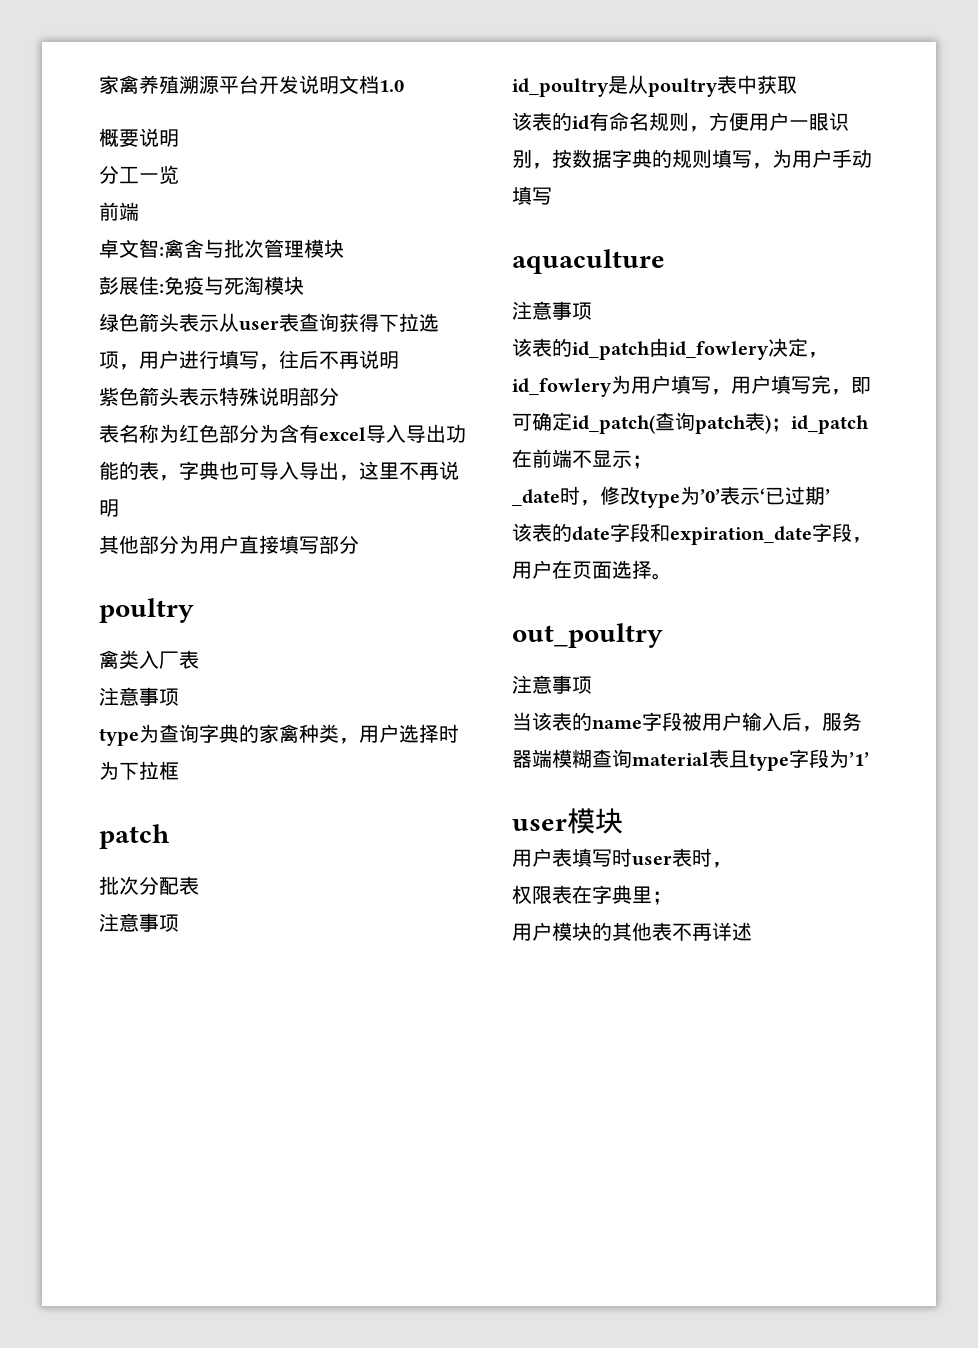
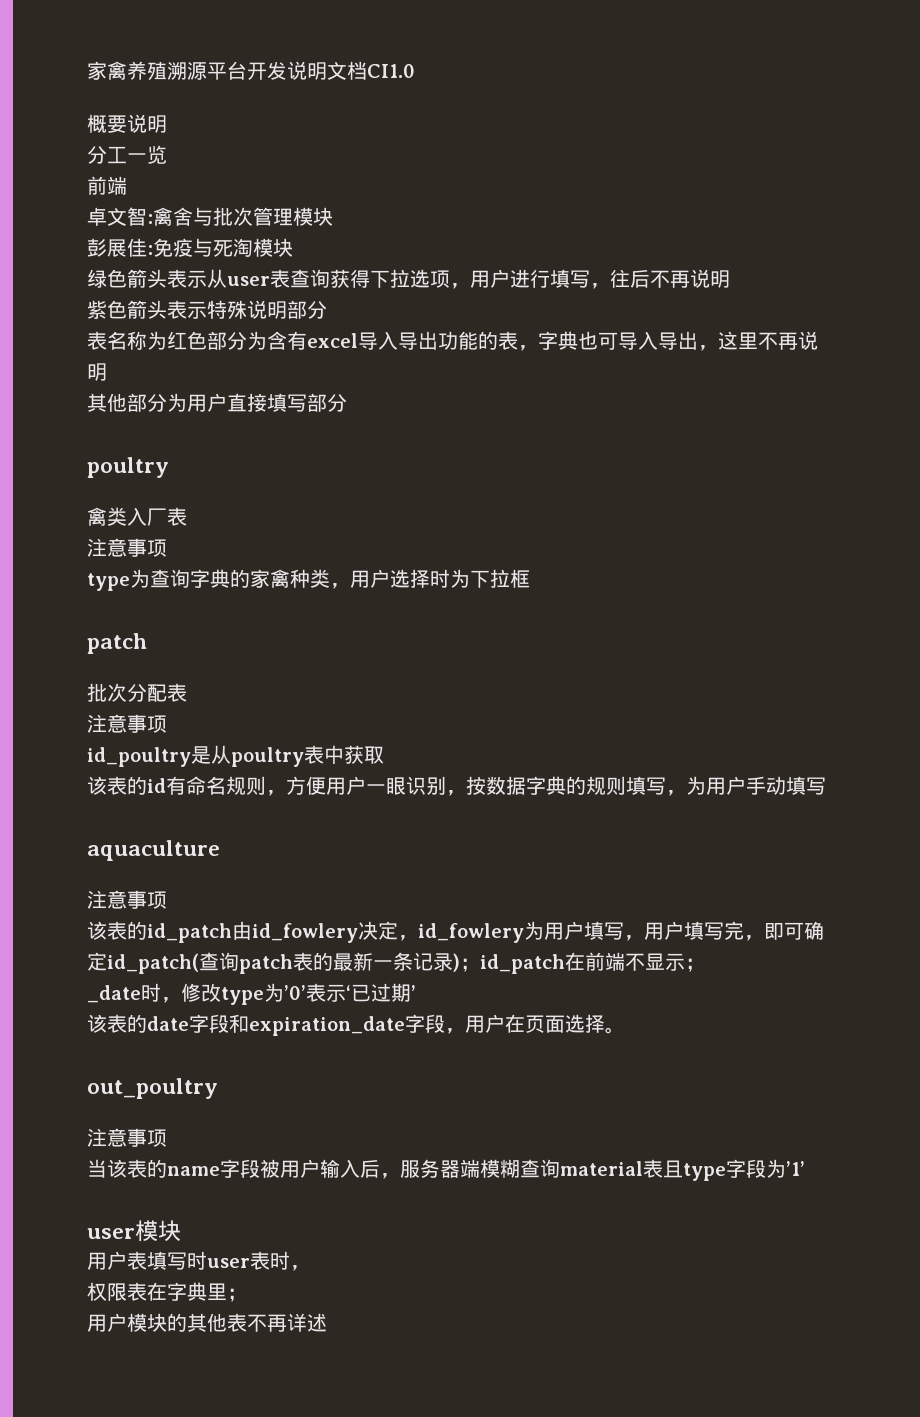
- 家禽养殖溯源平台开发说明文档1.0
+ 家禽养殖溯源平台开发说明文档CI1.0
- 该表的id_patch由id_fowlery决定，id_fowlery为用户填写，用户填写完，即可确定id_patch(查询patch表)；id_patch在前端不显示；
+ 该表的id_patch由id_fowlery决定，id_fowlery为用户填写，用户填写完，即可确定id_patch(查询patch表的最新一条记录)；id_patch在前端不显示；

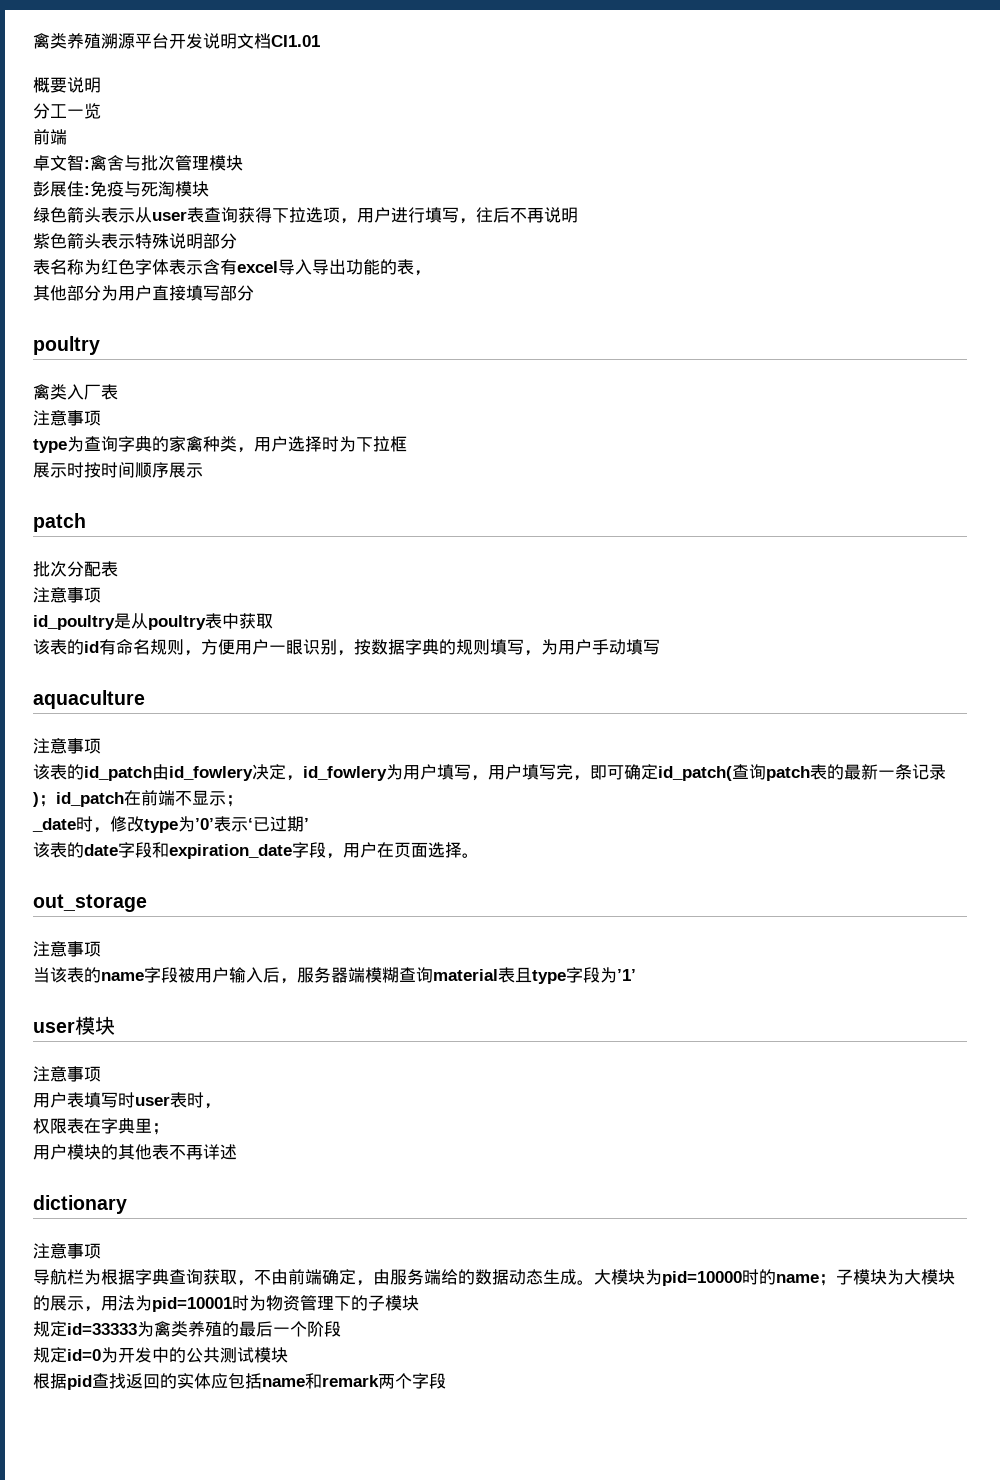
- 家禽养殖溯源平台开发说明文档CI1.0
+ 禽类养殖溯源平台开发说明文档CI1.01
- 表名称为红色部分为含有excel导入导出功能的表，字典也可导入导出，这里不再说明
+ 表名称为红色字体表示含有excel导入导出功能的表，
+ 展示时按时间顺序展示
- out_poultry
+ out_storage
  user模块
+ 注意事项
+ dictionary
+ 注意事项
+ 导航栏为根据字典查询获取，不由前端确定，由服务端给的数据动态生成。大模块为pid=10000时的name；子模块为大模块的展示，用法为pid=10001时为物资管理下的子模块
+ 规定id=33333为禽类养殖的最后一个阶段
+ 规定id=0为开发中的公共测试模块
+ 根据pid查找返回的实体应包括name和remark两个字段

